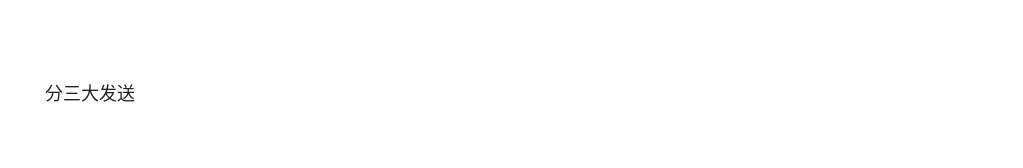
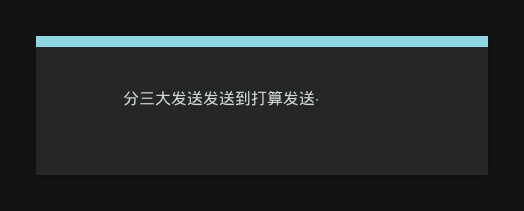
- 分三大发送
+ 分三大发送发送到打算发送·

